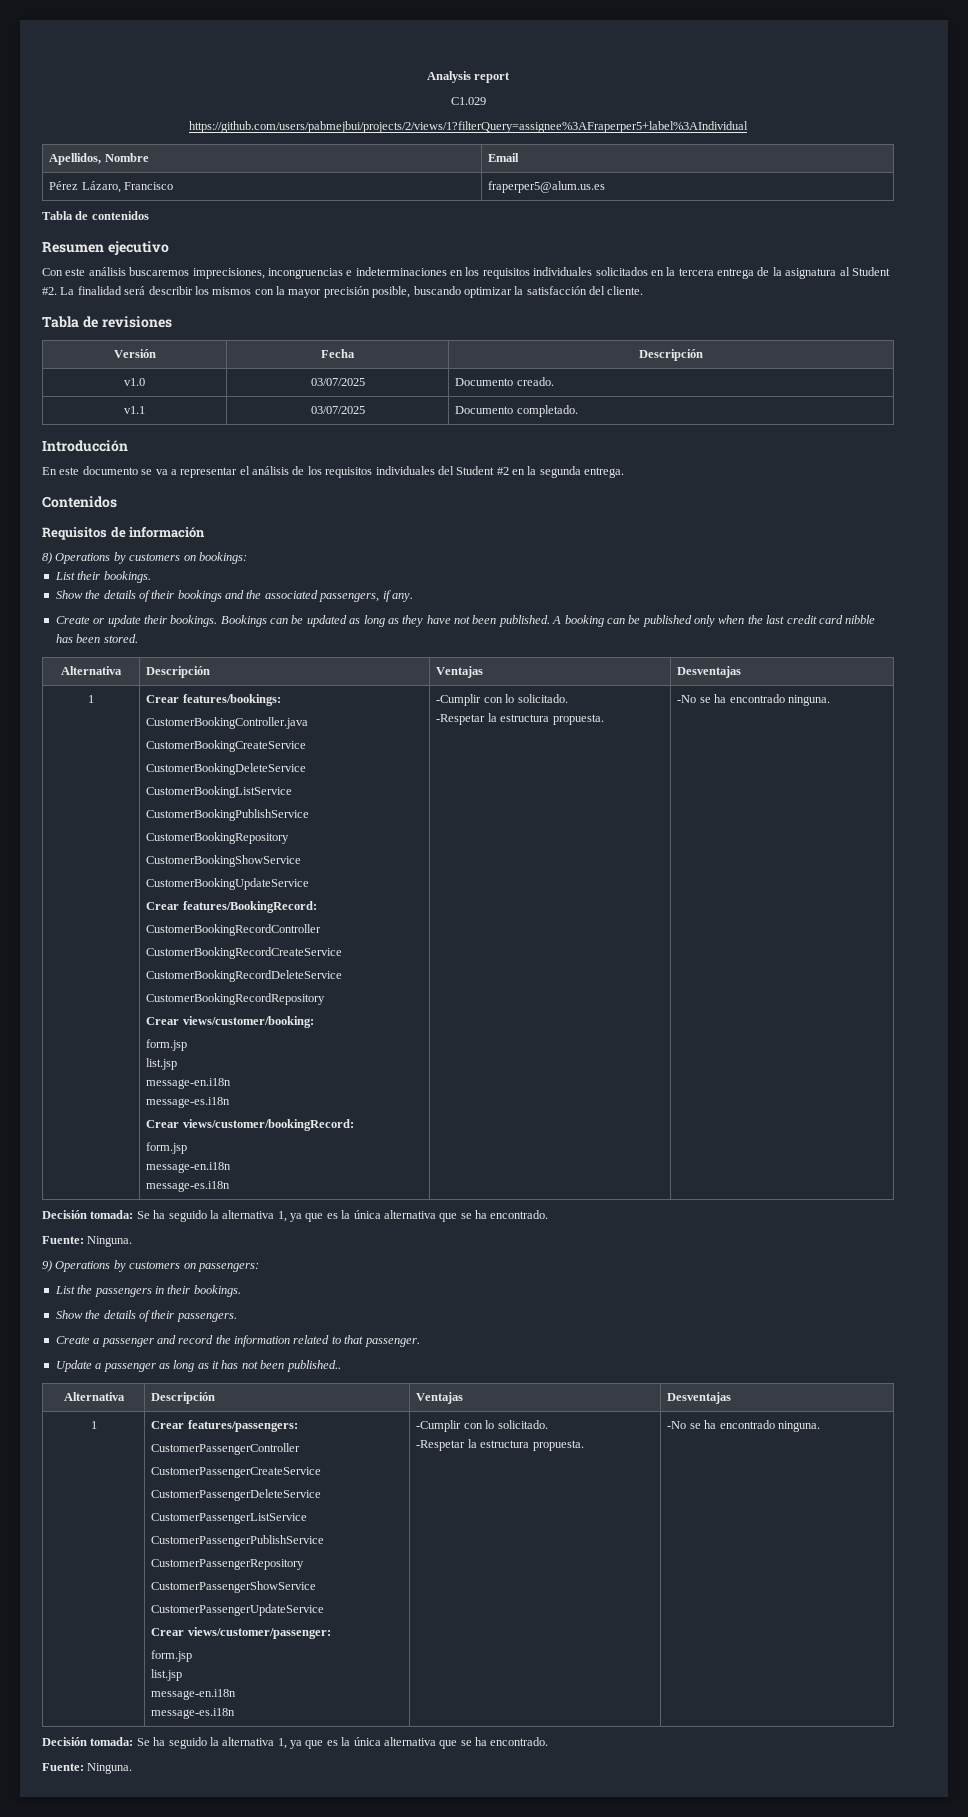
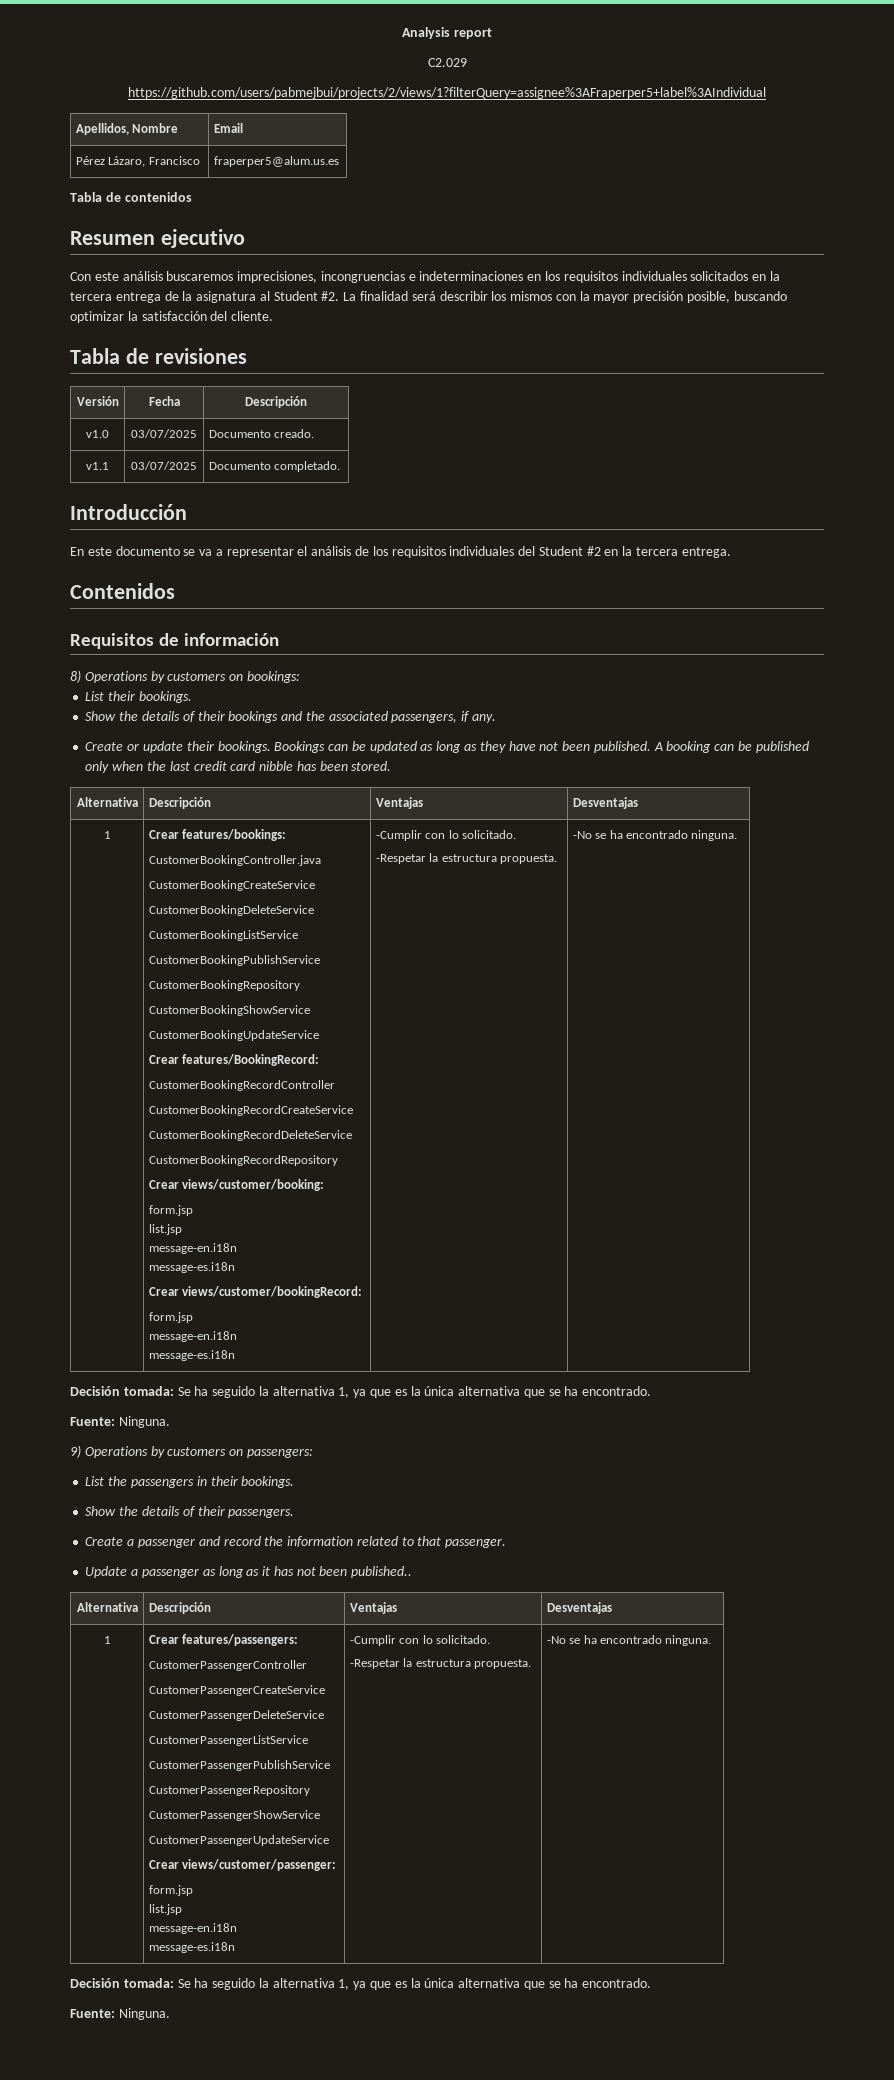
- C1.029
+ C2.029
- En este documento se va a representar el análisis de los requisitos individuales del Student #2 en la segunda entrega.
+ En este documento se va a representar el análisis de los requisitos individuales del Student #2 en la tercera entrega.

